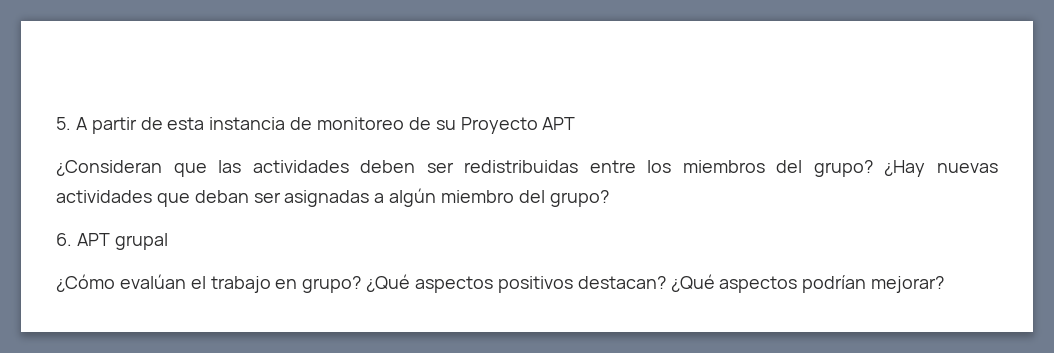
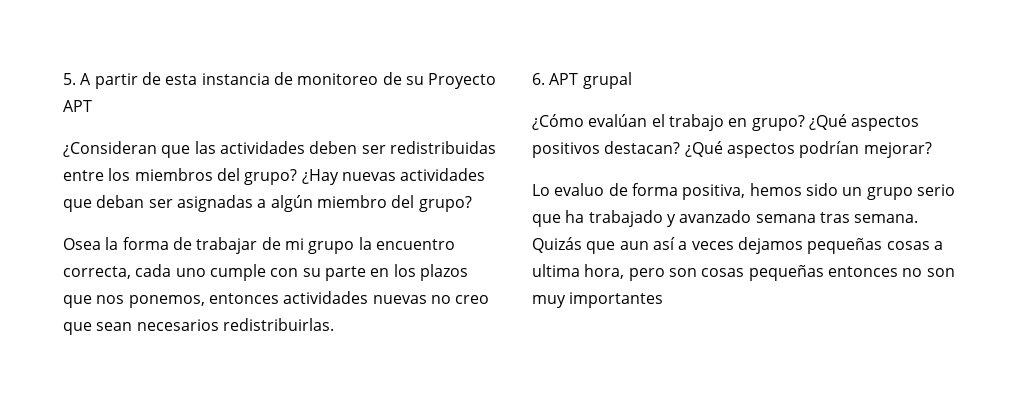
+ Osea la forma de trabajar de mi grupo la encuentro correcta, cada uno cumple con su parte en los plazos que nos ponemos, entonces actividades nuevas no creo que sean necesarios redistribuirlas.
+ Lo evaluo de forma positiva, hemos sido un grupo serio que ha trabajado y avanzado semana tras semana. Quizás que aun así a veces dejamos pequeñas cosas a ultima hora, pero son cosas pequeñas entonces no son muy importantes

